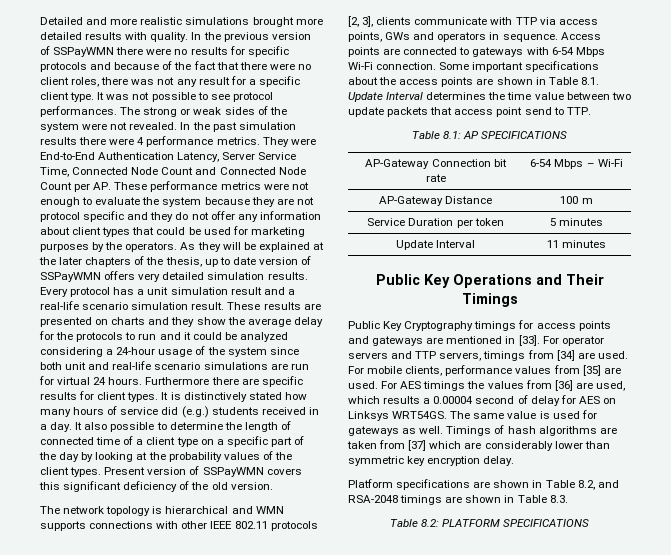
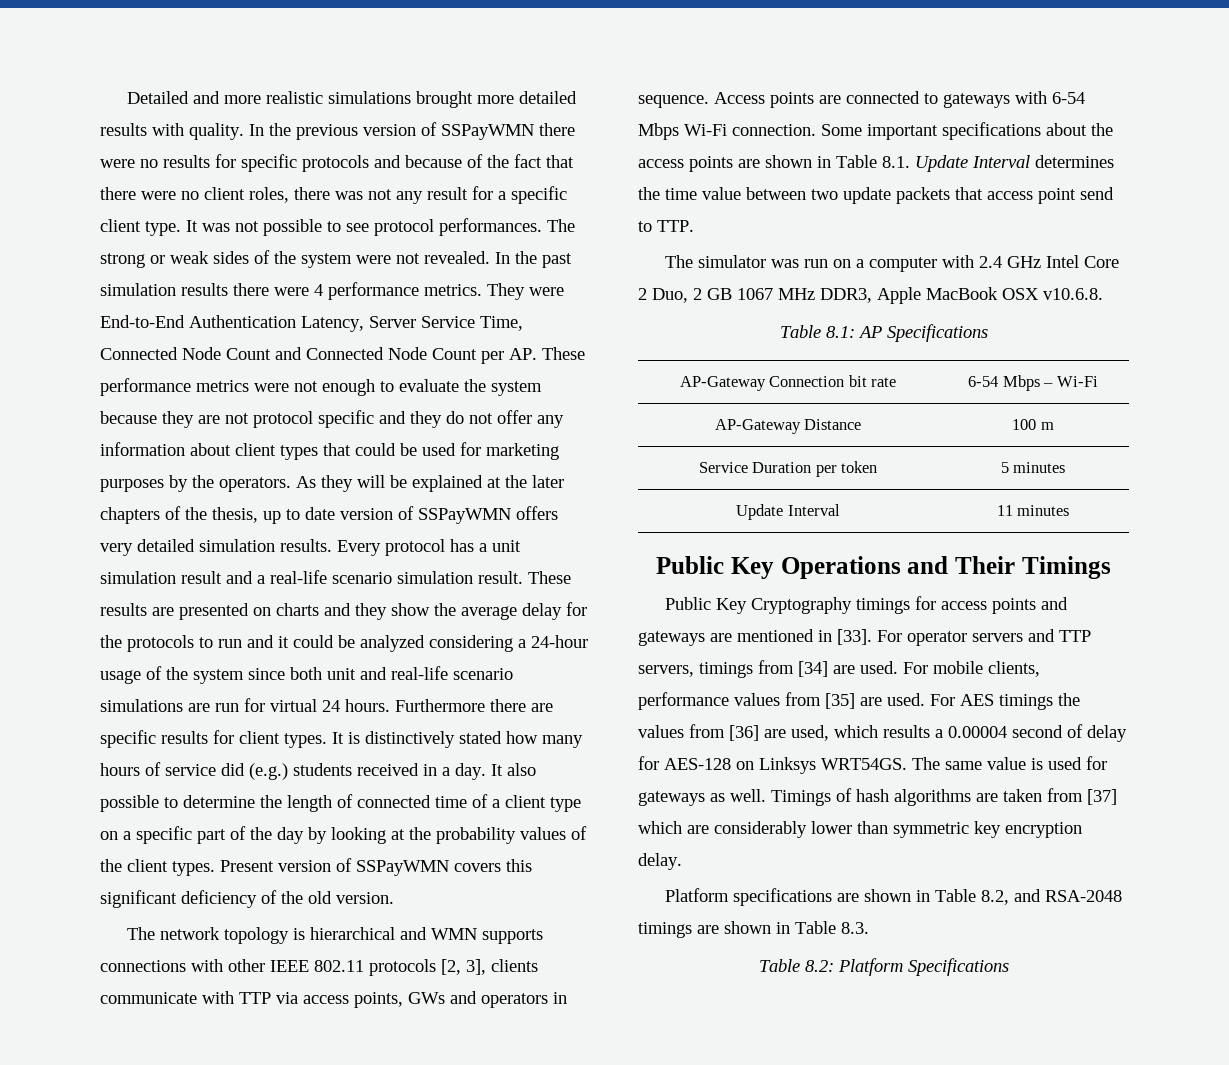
+ The simulator was run on a computer with 2.4 GHz Intel Core 2 Duo, 2 GB 1067 MHz DDR3, Apple MacBook OSX v10.6.8.
- Table 8.1: AP SPECIFICATIONS
+ Table 8.1: AP Specifications
- For AES timings the values from [36] are used, which results a 0.00004 second of delay for AES on Linksys WRT54GS.
+ For AES timings the values from [36] are used, which results a 0.00004 second of delay for AES-128 on Linksys WRT54GS.
- Table 8.2: PLATFORM SPECIFICATIONS
+ Table 8.2: Platform Specifications

